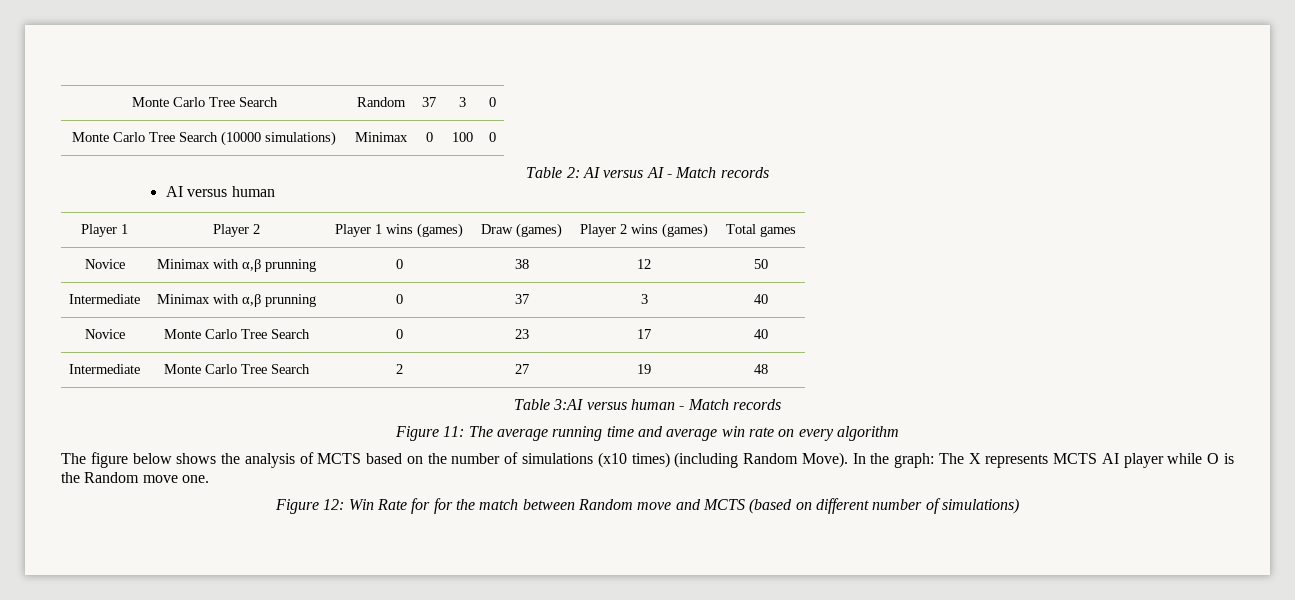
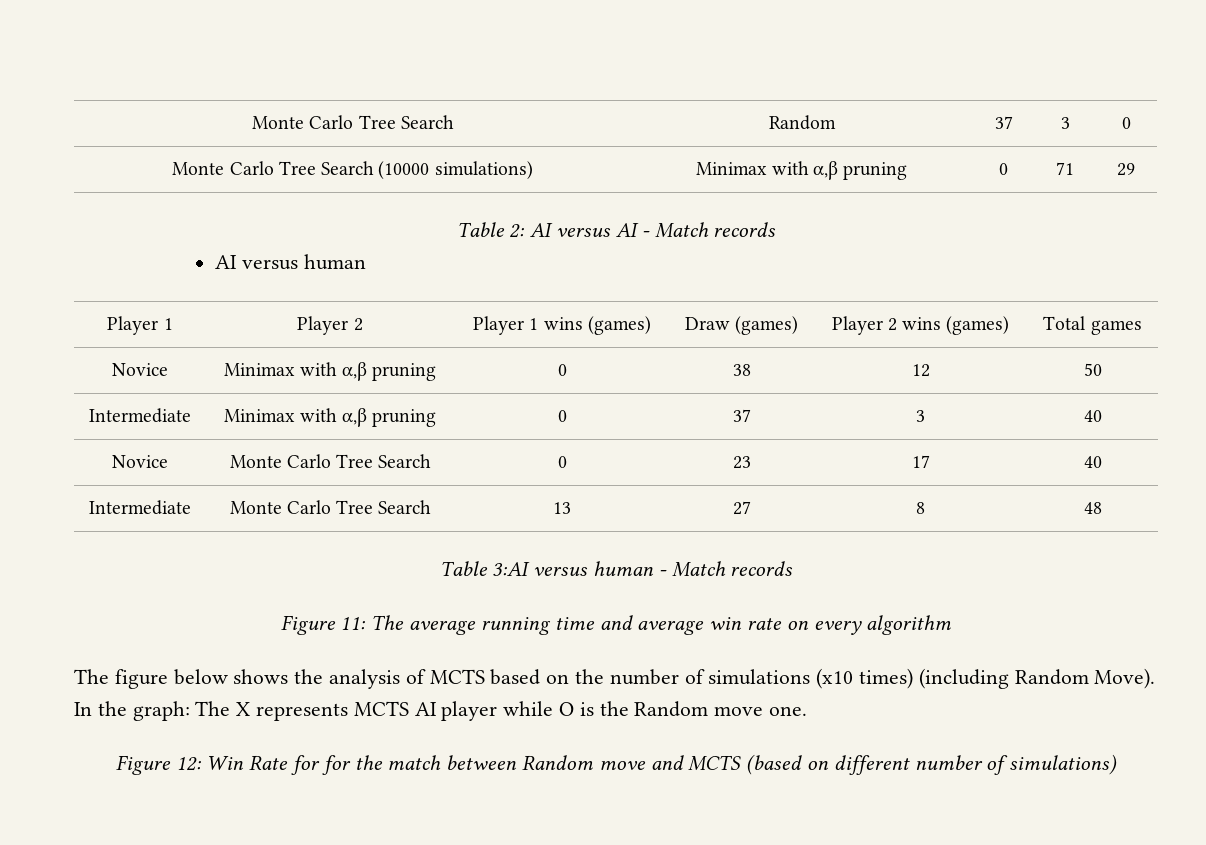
- Monte Carlo Tree Search (10000 simulations) | Minimax | 0 | 100 | 0
+ Monte Carlo Tree Search (10000 simulations) | Minimax with α,β pruning | 0 | 71 | 29
- Novice | Minimax with α,β prunning | 0 | 38 | 12 | 50
+ Novice | Minimax with α,β pruning | 0 | 38 | 12 | 50
- Intermediate | Minimax with α,β prunning | 0 | 37 | 3 | 40
+ Intermediate | Minimax with α,β pruning | 0 | 37 | 3 | 40
- Intermediate | Monte Carlo Tree Search | 2 | 27 | 19 | 48
+ Intermediate | Monte Carlo Tree Search | 13 | 27 | 8 | 48

